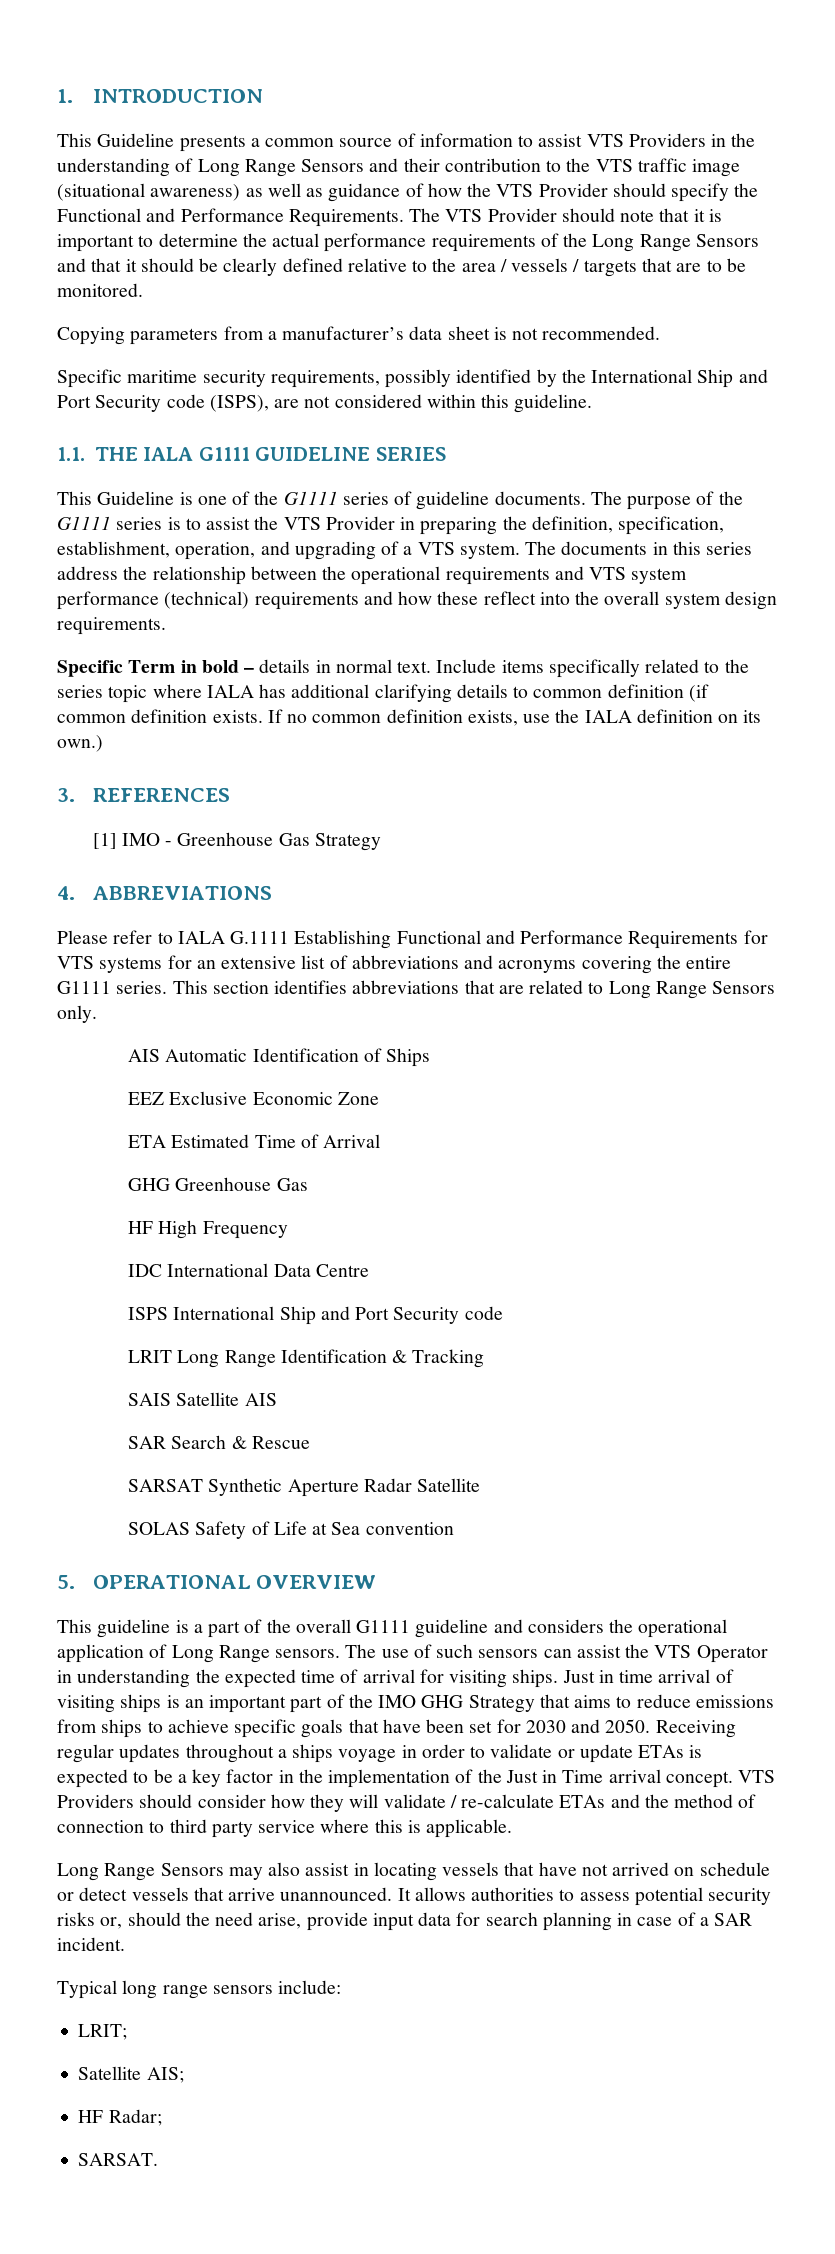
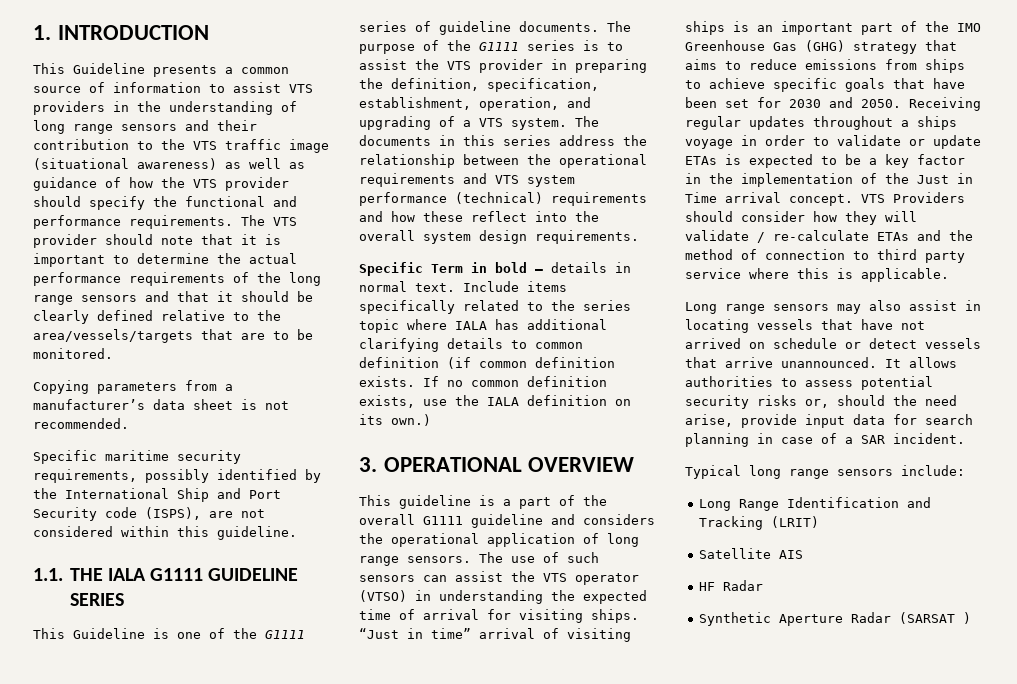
- This Guideline presents a common source of information to assist VTS Providers in the understanding of Long Range Sensors and their contribution to the VTS traffic image (situational awareness) as well as guidance of how the VTS Provider should specify the Functional and Performance Requirements.
+ This Guideline presents a common source of information to assist VTS providers in the understanding of long range sensors and their contribution to the VTS traffic image (situational awareness) as well as guidance of how the VTS provider should specify the functional and performance requirements.
- The VTS Provider should note that it is important to determine the actual performance requirements of the Long Range Sensors and that it should be clearly defined relative to the area / vessels / targets that are to be monitored.
+ The VTS provider should note that it is important to determine the actual performance requirements of the long range sensors and that it should be clearly defined relative to the area/vessels/targets that are to be monitored.
- The purpose of the G1111 series is to assist the VTS Provider in preparing the definition, specification, establishment, operation, and upgrading of a VTS system.
+ The purpose of the G1111 series is to assist the VTS provider in preparing the definition, specification, establishment, operation, and upgrading of a VTS system.
- 3. REFERENCES
- [1] IMO - Greenhouse Gas Strategy
- 4. ABBREVIATIONS
- Please refer to IALA G.1111 Establishing Functional and Performance Requirements for VTS systems for an extensive list of abbreviations and acronyms covering the entire G1111 series. This section identifies abbreviations that are related to Long Range Sensors only.
- AIS Automatic Identification of Ships
- EEZ Exclusive Economic Zone
- ETA Estimated Time of Arrival
- GHG Greenhouse Gas
- HF High Frequency
- IDC International Data Centre
- ISPS International Ship and Port Security code
- LRIT Long Range Identification & Tracking
- SAIS Satellite AIS
- SAR Search & Rescue
- SARSAT Synthetic Aperture Radar Satellite
- SOLAS Safety of Life at Sea convention
- 5. OPERATIONAL OVERVIEW
+ 3. OPERATIONAL OVERVIEW
- This guideline is a part of the overall G1111 guideline and considers the operational application of Long Range sensors.
+ This guideline is a part of the overall G1111 guideline and considers the operational application of long range sensors.
- The use of such sensors can assist the VTS Operator in understanding the expected time of arrival for visiting ships.
+ The use of such sensors can assist the VTS operator (VTSO) in understanding the expected time of arrival for visiting ships.
- Just in time arrival of visiting ships is an important part of the IMO GHG Strategy that aims to reduce emissions from ships to achieve specific goals that have been set for 2030 and 2050.
+ “Just in time” arrival of visiting ships is an important part of the IMO Greenhouse Gas (GHG) strategy that aims to reduce emissions from ships to achieve specific goals that have been set for 2030 and 2050.
- Long Range Sensors may also assist in locating vessels that have not arrived on schedule or detect vessels that arrive unannounced.
+ Long range sensors may also assist in locating vessels that have not arrived on schedule or detect vessels that arrive unannounced.
- LRIT;
- Satellite AIS;
- HF Radar;
- SARSAT.
+ Long Range Identification and Tracking (LRIT)
+ Satellite AIS
+ HF Radar
+ Synthetic Aperture Radar (SARSAT )

